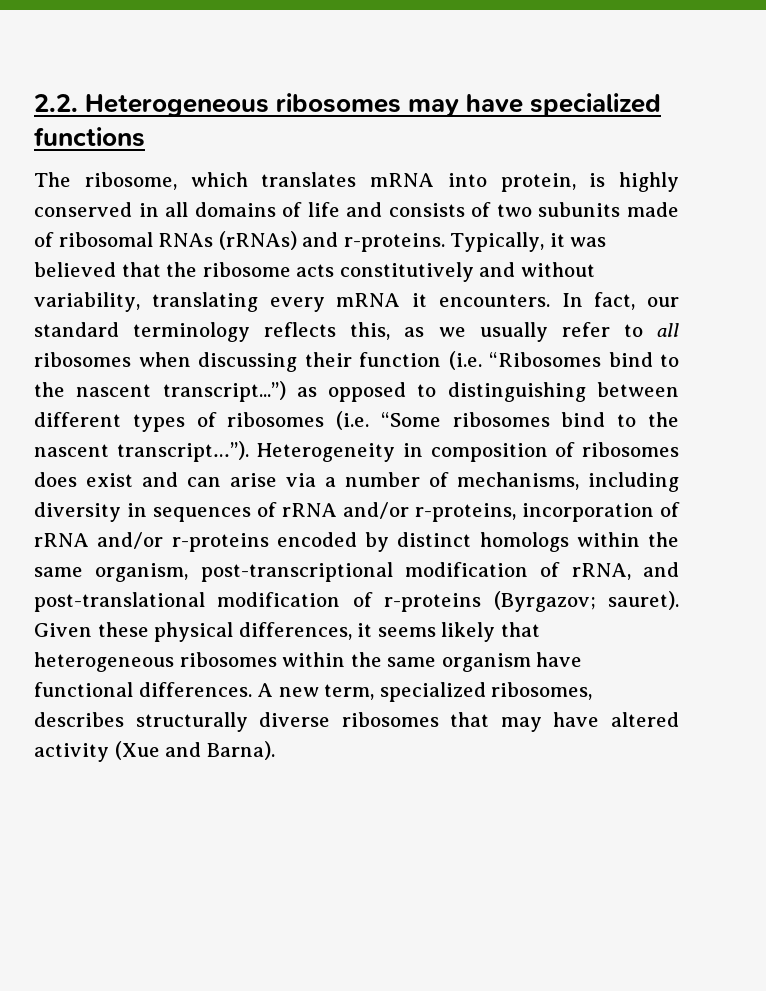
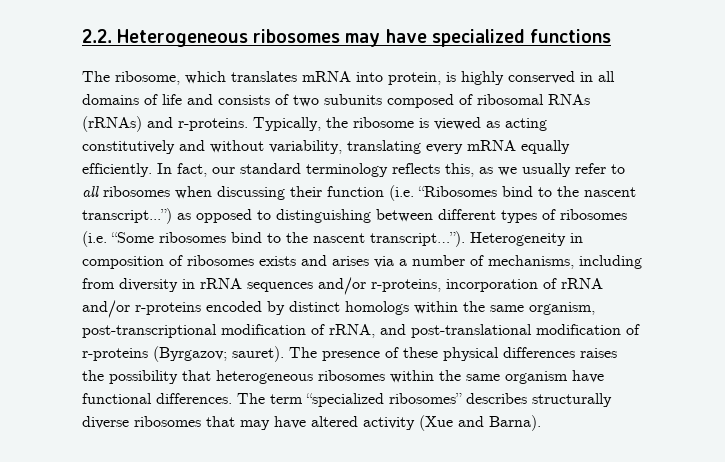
- The ribosome, which translates mRNA into protein, is highly conserved in all domains of life and consists of two subunits made of ribosomal RNAs (rRNAs) and r-proteins.
+ The ribosome, which translates mRNA into protein, is highly conserved in all domains of life and consists of two subunits composed of ribosomal RNAs (rRNAs) and r-proteins.
- Typically, it was believed that the ribosome acts constitutively and without variability, translating every mRNA it encounters.
+ Typically, the ribosome is viewed as acting constitutively and without variability, translating every mRNA equally efficiently.
- Heterogeneity in composition of ribosomes does exist and can arise via a number of mechanisms, including diversity in sequences of rRNA and/or r-proteins, incorporation of rRNA and/or r-proteins encoded by distinct homologs within the same organism, post-transcriptional modification of rRNA, and post-translational modification of r-proteins (Byrgazov; sauret).
+ Heterogeneity in composition of ribosomes exists and arises via a number of mechanisms, including from diversity in rRNA sequences and/or r-proteins, incorporation of rRNA and/or r-proteins encoded by distinct homologs within the same organism, post-transcriptional modification of rRNA, and post-translational modification of r-proteins (Byrgazov; sauret).
- Given these physical differences, it seems likely that heterogeneous ribosomes within the same organism have functional differences.
+ The presence of these physical differences raises the possibility that heterogeneous ribosomes within the same organism have functional differences.
- A new term, specialized ribosomes, describes structurally diverse ribosomes that may have altered activity (Xue and Barna).
+ The term “specialized ribosomes” describes structurally diverse ribosomes that may have altered activity (Xue and Barna).

